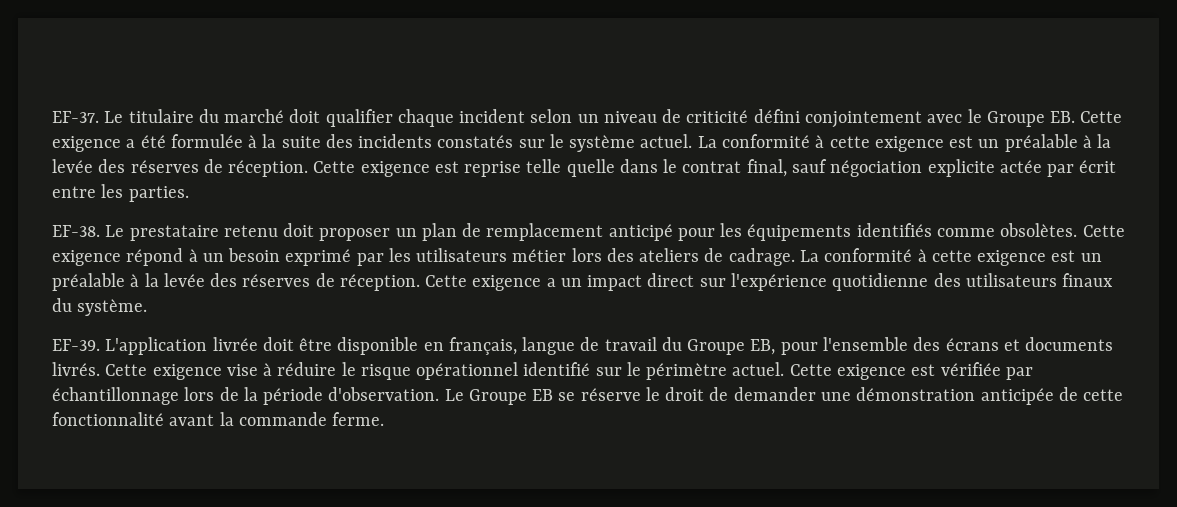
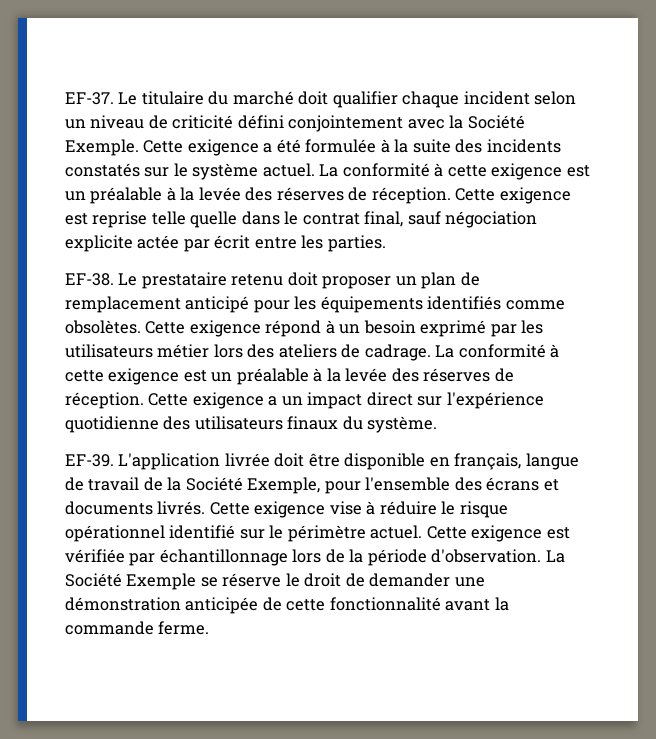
- Le titulaire du marché doit qualifier chaque incident selon un niveau de criticité défini conjointement avec le Groupe EB. Cette exigence a été formulée à la suite des incidents constatés sur le système actuel.
+ Le titulaire du marché doit qualifier chaque incident selon un niveau de criticité défini conjointement avec la Société Exemple. Cette exigence a été formulée à la suite des incidents constatés sur le système actuel.
- L'application livrée doit être disponible en français, langue de travail du Groupe EB, pour l'ensemble des écrans et documents livrés.
+ L'application livrée doit être disponible en français, langue de travail de la Société Exemple, pour l'ensemble des écrans et documents livrés.
- Le Groupe EB se réserve le droit de demander une démonstration anticipée de cette fonctionnalité avant la commande ferme.
+ La Société Exemple se réserve le droit de demander une démonstration anticipée de cette fonctionnalité avant la commande ferme.

